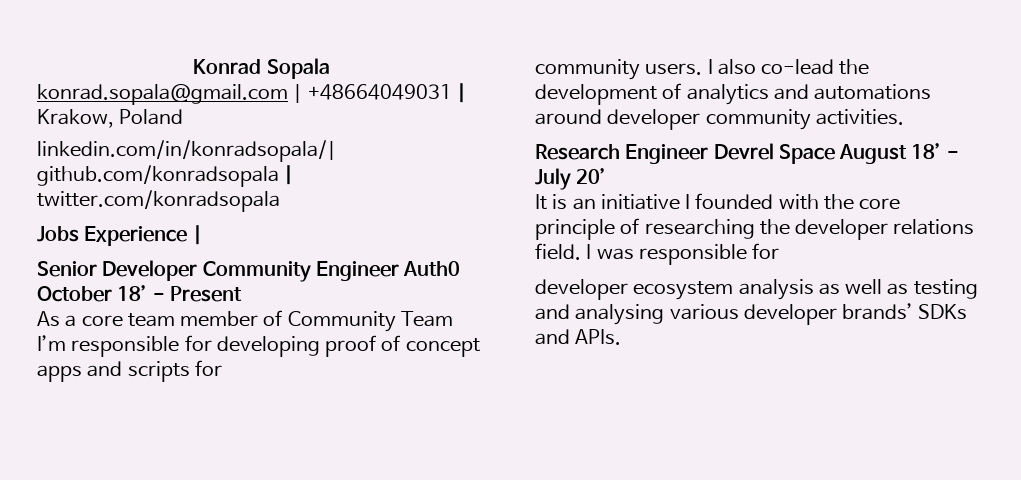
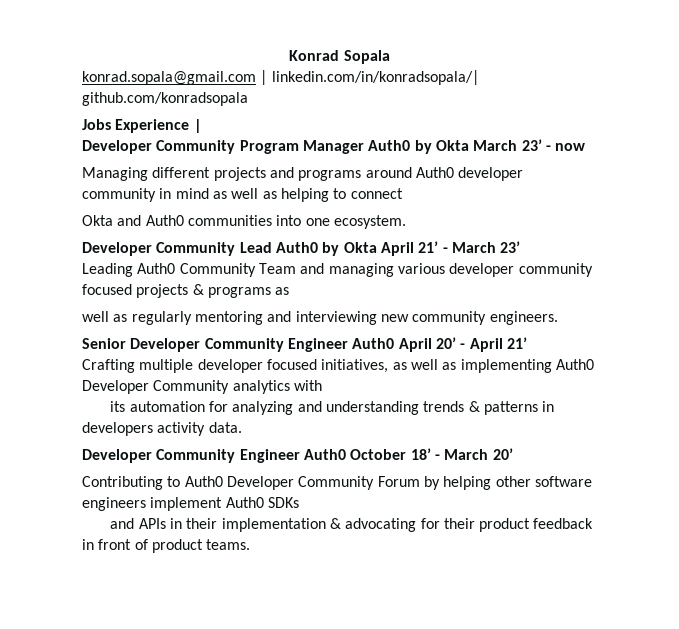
- konrad.sopala@gmail.com | +48664049031 | Krakow, Poland
- linkedin.com/in/konradsopala/| github.com/konradsopala | twitter.com/konradsopala
+ konrad.sopala@gmail.com | linkedin.com/in/konradsopala/| github.com/konradsopala
+ Developer Community Program Manager Auth0 by Okta March 23’ - now
+ Managing different projects and programs around Auth0 developer community in mind as well as helping to connect
+ Okta and Auth0 communities into one ecosystem.
+ Developer Community Lead Auth0 by Okta April 21’ - March 23’
+ Leading Auth0 Community Team and managing various developer community focused projects & programs as
+ well as regularly mentoring and interviewing new community engineers.
- Senior Developer Community Engineer Auth0 October 18’ - Present
- As a core team member of Community Team I’m responsible for developing proof of concept apps and scripts for
- community users. I also co-lead the development of analytics and automations around developer community activities.
- Research Engineer Devrel Space August 18’ - July 20’
- It is an initiative I founded with the core principle of researching the developer relations field. I was responsible for
- developer ecosystem analysis as well as testing and analysing various developer brands’ SDKs and APIs.
+ Senior Developer Community Engineer Auth0 April 20’ - April 21’
+ Crafting multiple developer focused initiatives, as well as implementing Auth0 Developer Community analytics with
+ its automation for analyzing and understanding trends & patterns in developers activity data.
+ Developer Community Engineer Auth0 October 18’ - March 20’
+ Contributing to Auth0 Developer Community Forum by helping other software engineers implement Auth0 SDKs
+ and APIs in their implementation & advocating for their product feedback in front of product teams.

